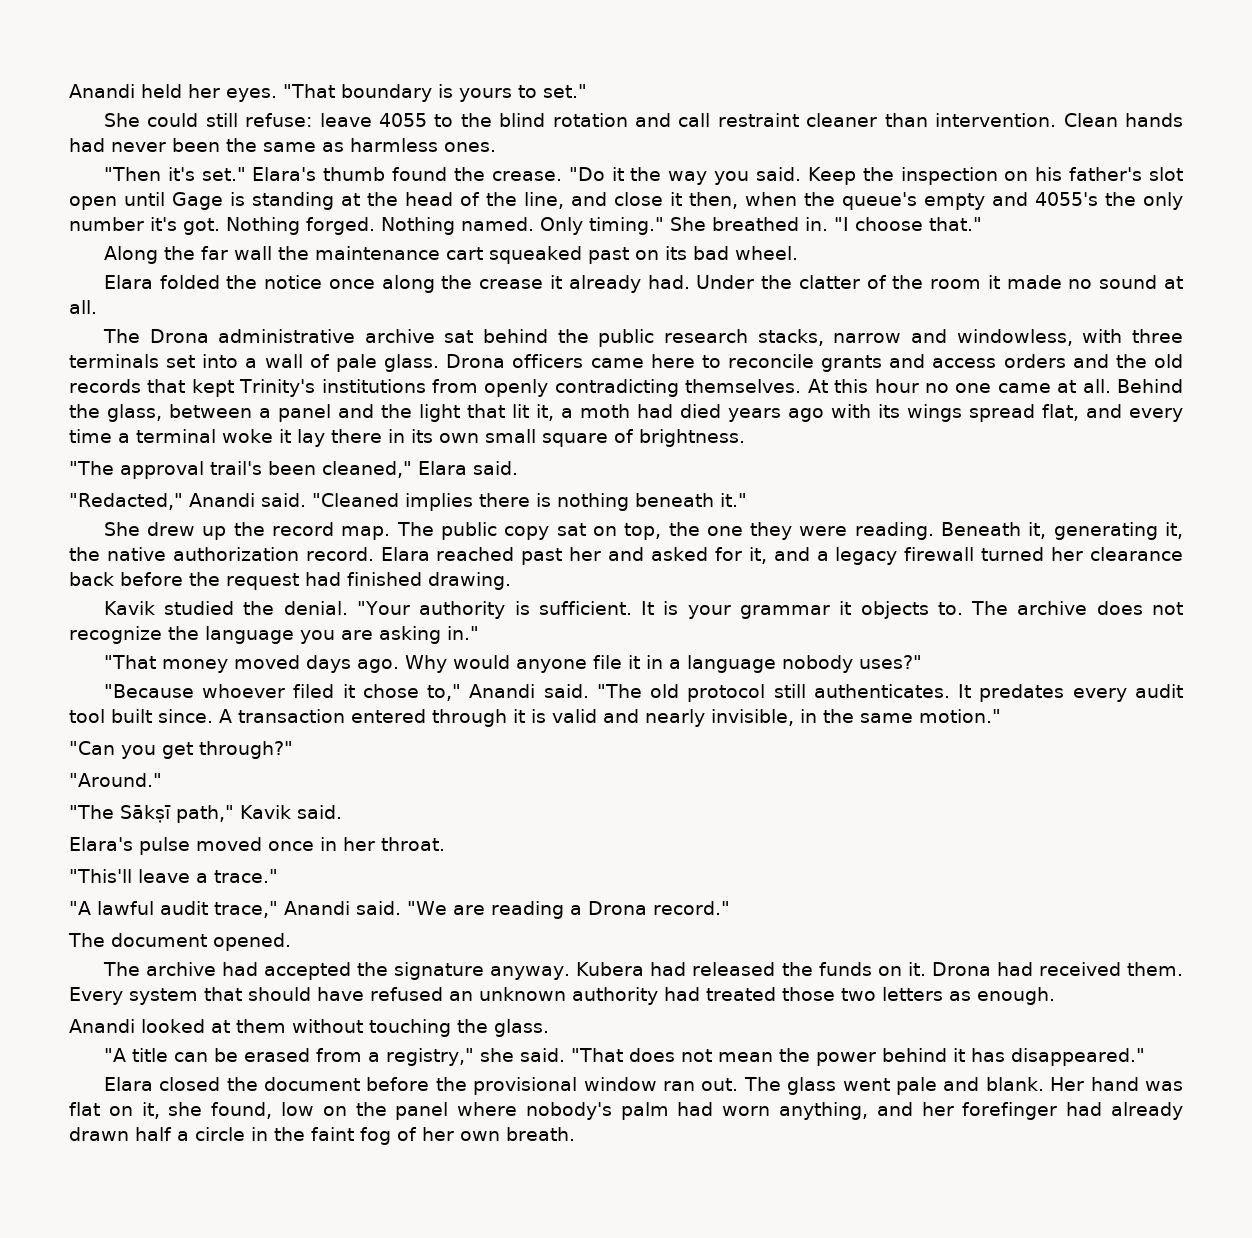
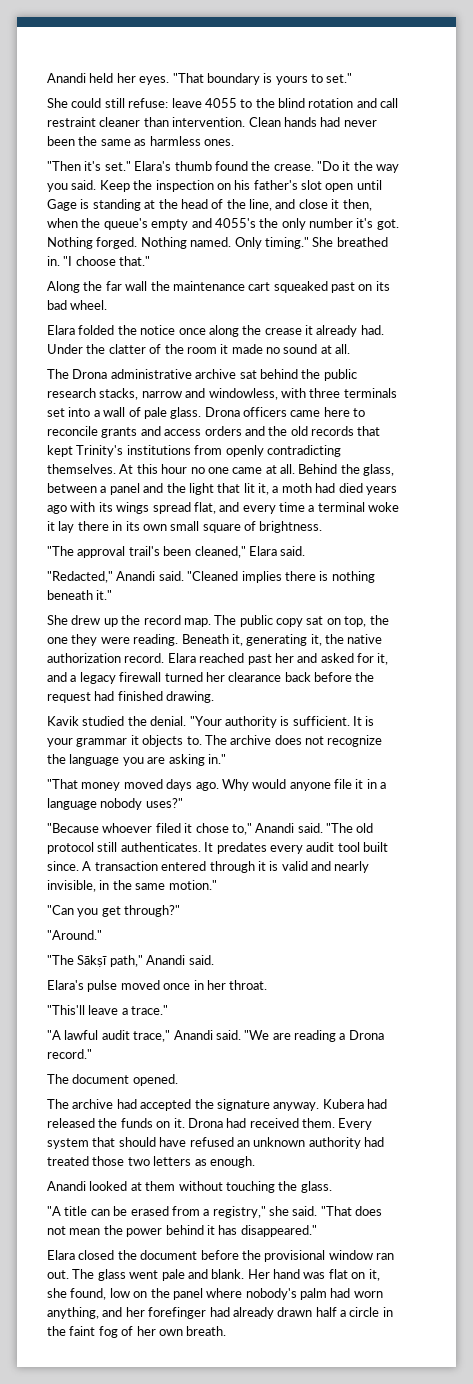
- "The Sākṣī path," Kavik said.
+ "The Sākṣī path," Anandi said.

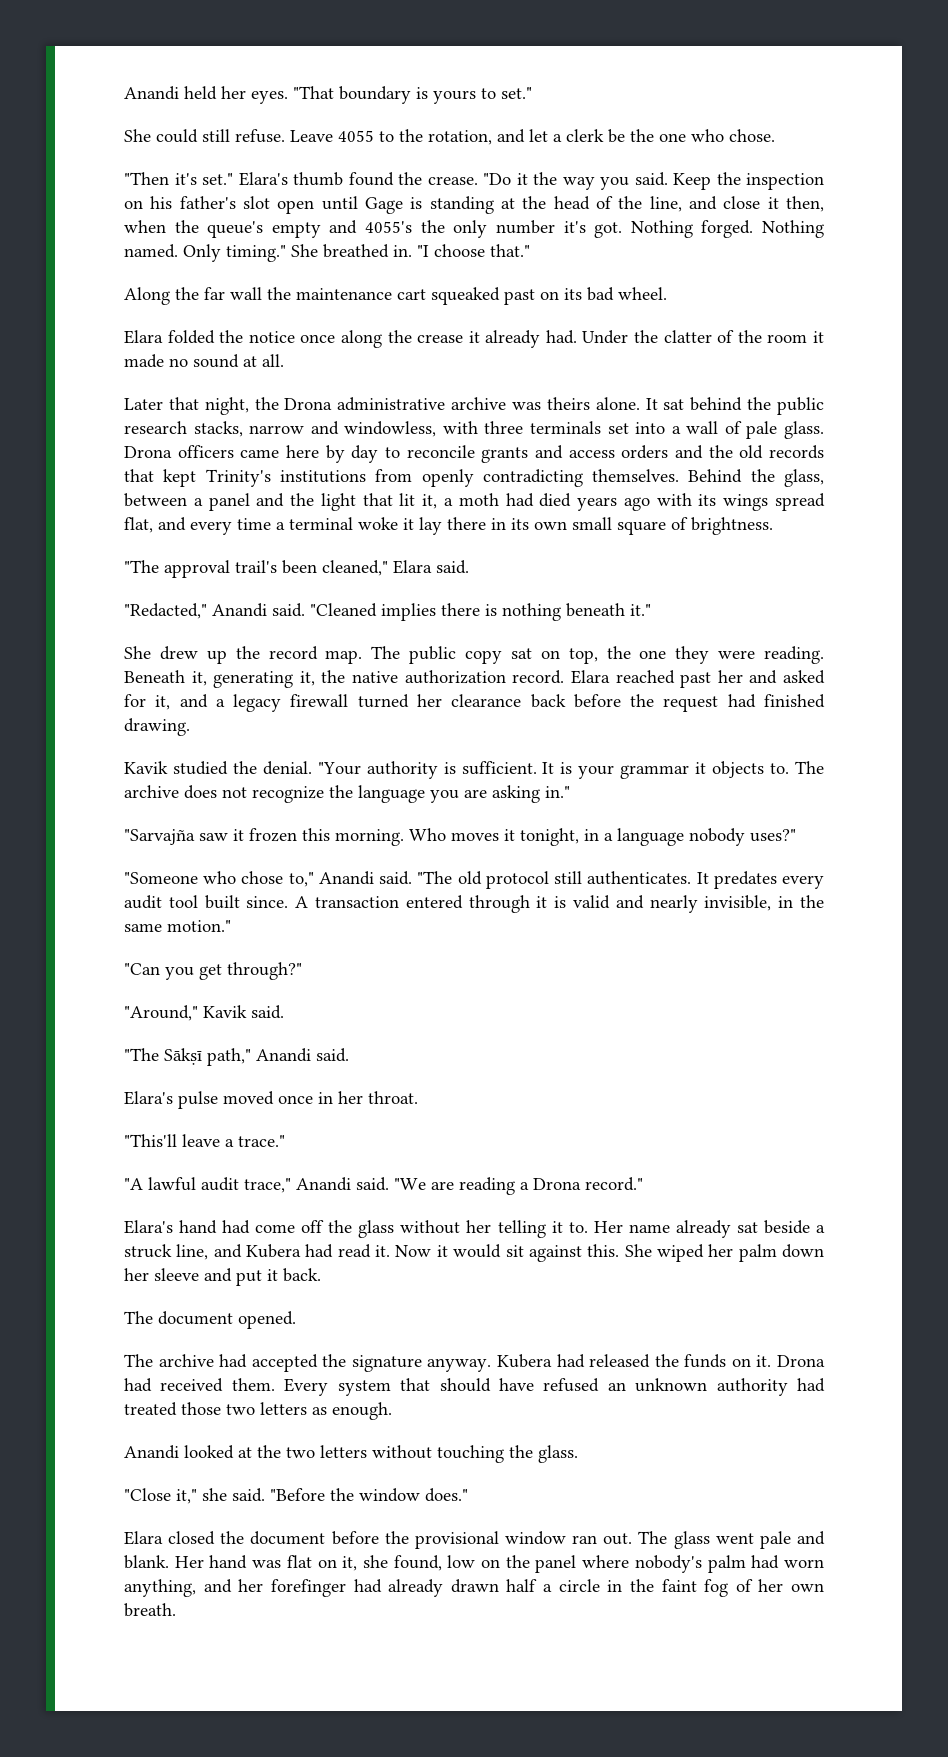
- She could still refuse: leave 4055 to the blind rotation and call restraint cleaner than intervention. Clean hands had never been the same as harmless ones.
+ She could still refuse. Leave 4055 to the rotation, and let a clerk be the one who chose.
- The Drona administrative archive sat behind the public research stacks, narrow and windowless, with three terminals set into a wall of pale glass.
+ Later that night, the Drona administrative archive was theirs alone. It sat behind the public research stacks, narrow and windowless, with three terminals set into a wall of pale glass.
- Drona officers came here to reconcile grants and access orders and the old records that kept Trinity's institutions from openly contradicting themselves.
+ Drona officers came here by day to reconcile grants and access orders and the old records that kept Trinity's institutions from openly contradicting themselves.
- At this hour no one came at all.
- "That money moved days ago. Why would anyone file it in a language nobody uses?"
+ "Sarvajña saw it frozen this morning. Who moves it tonight, in a language nobody uses?"
- "Because whoever filed it chose to," Anandi said.
+ "Someone who chose to," Anandi said.
- "Around."
+ "Around," Kavik said.
+ Elara's hand had come off the glass without her telling it to. Her name already sat beside a struck line, and Kubera had read it. Now it would sit against this. She wiped her palm down her sleeve and put it back.
- Anandi looked at them without touching the glass.
+ Anandi looked at the two letters without touching the glass.
- "A title can be erased from a registry," she said. "That does not mean the power behind it has disappeared."
+ "Close it," she said. "Before the window does."

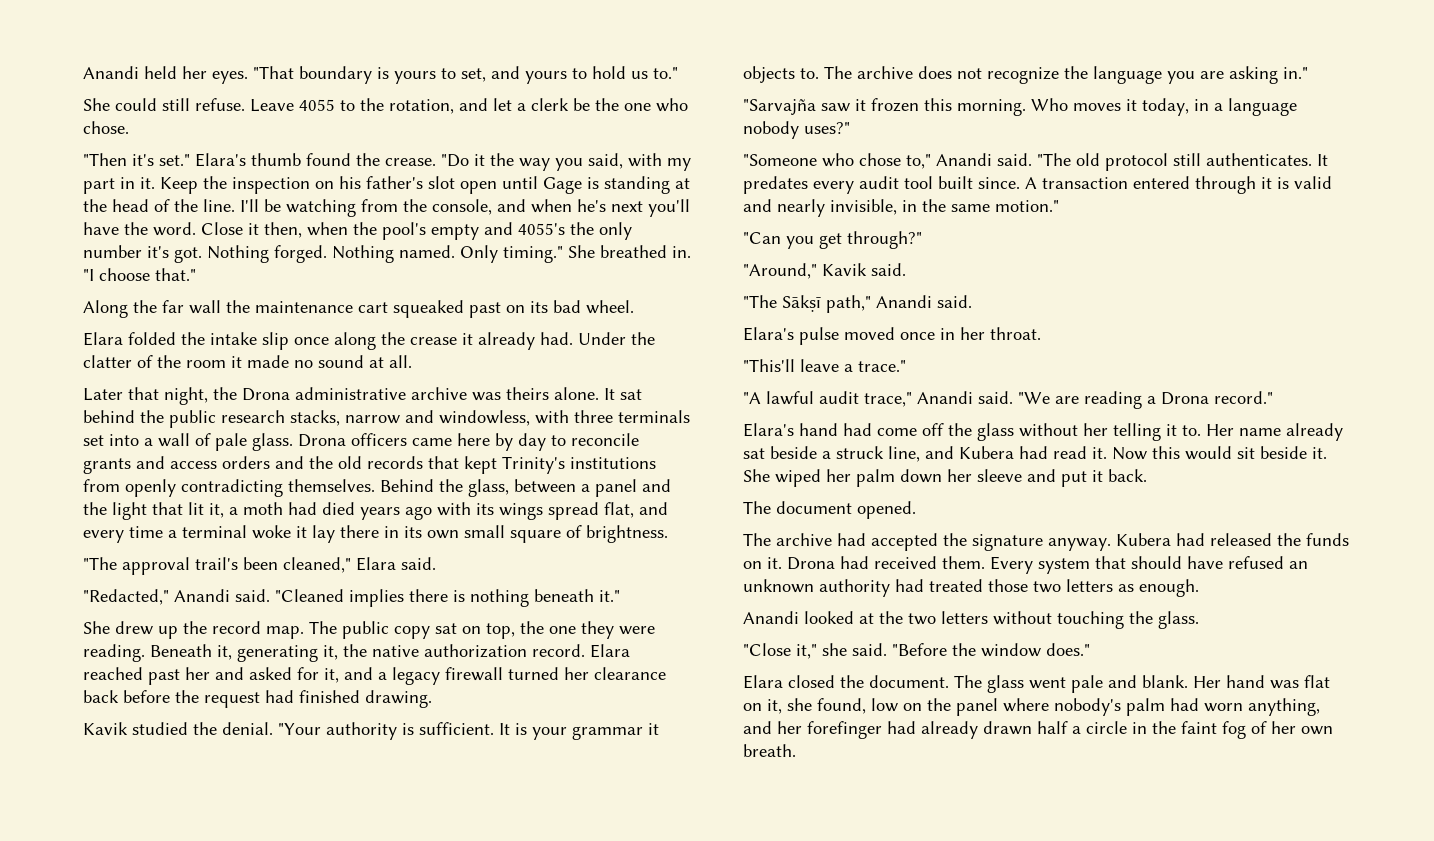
- "That boundary is yours to set."
+ "That boundary is yours to set, and yours to hold us to."
- "Do it the way you said.
+ "Do it the way you said, with my part in it.
- Keep the inspection on his father's slot open until Gage is standing at the head of the line, and close it then, when the queue's empty and 4055's the only number it's got.
+ Keep the inspection on his father's slot open until Gage is standing at the head of the line. I'll be watching from the console, and when he's next you'll have the word. Close it then, when the pool's empty and 4055's the only number it's got.
- Elara folded the notice once along the crease it already had.
+ Elara folded the intake slip once along the crease it already had.
- Who moves it tonight, in a language nobody uses?"
+ Who moves it today, in a language nobody uses?"
- Now it would sit against this.
+ Now this would sit beside it.
- Elara closed the document before the provisional window ran out.
+ Elara closed the document.

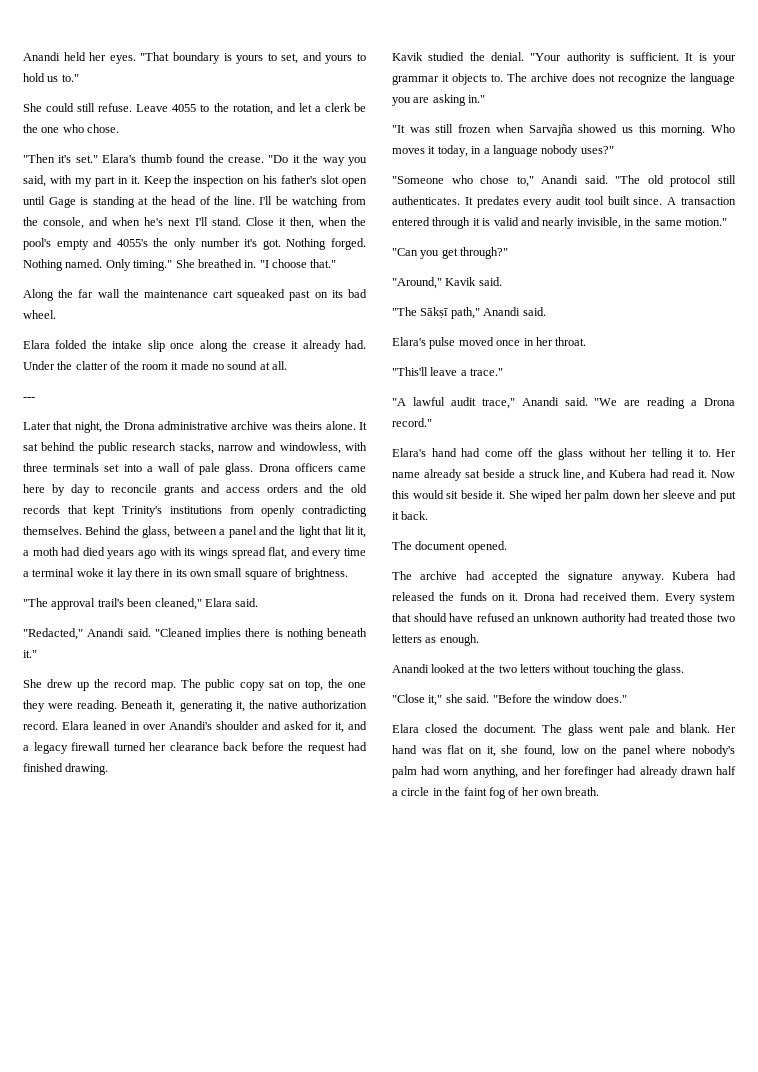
- I'll be watching from the console, and when he's next you'll have the word.
+ I'll be watching from the console, and when he's next I'll stand.
+ ---
- Elara reached past her and asked for it, and a legacy firewall turned her clearance back before the request had finished drawing.
+ Elara leaned in over Anandi's shoulder and asked for it, and a legacy firewall turned her clearance back before the request had finished drawing.
- "Sarvajña saw it frozen this morning.
+ "It was still frozen when Sarvajña showed us this morning.

